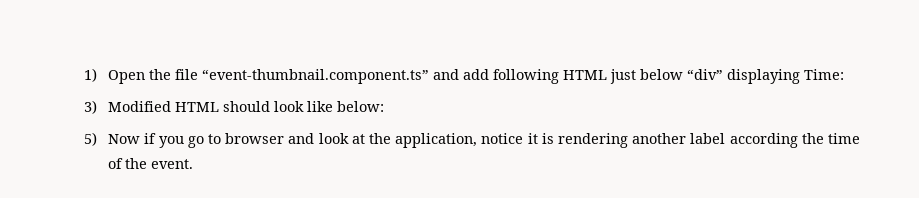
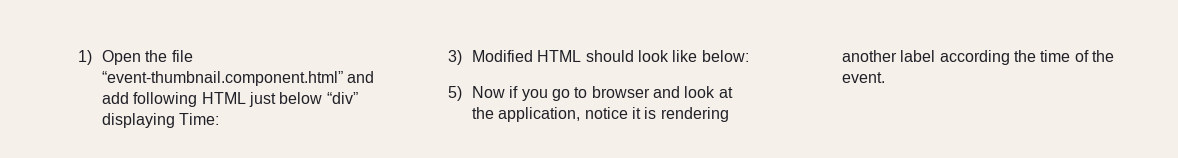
- 1) Open the file “event-thumbnail.component.ts” and add following HTML just below “div” displaying Time:
+ 1) Open the file “event-thumbnail.component.html” and add following HTML just below “div” displaying Time:

